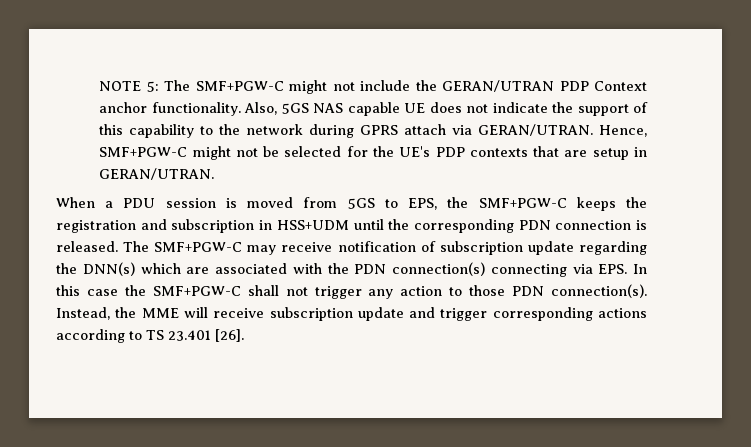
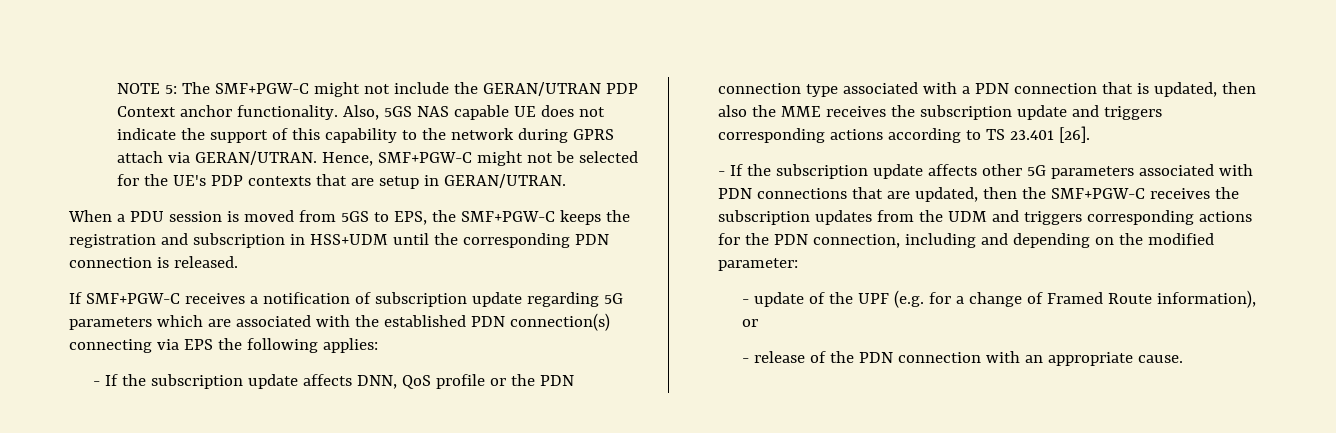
- When a PDU session is moved from 5GS to EPS, the SMF+PGW-C keeps the registration and subscription in HSS+UDM until the corresponding PDN connection is released. The SMF+PGW-C may receive notification of subscription update regarding the DNN(s) which are associated with the PDN connection(s) connecting via EPS. In this case the SMF+PGW-C shall not trigger any action to those PDN connection(s). Instead, the MME will receive subscription update and trigger corresponding actions according to TS 23.401 [26].
+ When a PDU session is moved from 5GS to EPS, the SMF+PGW-C keeps the registration and subscription in HSS+UDM until the corresponding PDN connection is released.
+ If SMF+PGW-C receives a notification of subscription update regarding 5G parameters which are associated with the established PDN connection(s) connecting via EPS the following applies:
+ - If the subscription update affects DNN, QoS profile or the PDN connection type associated with a PDN connection that is updated, then also the MME receives the subscription update and triggers corresponding actions according to TS 23.401 [26].
+ - If the subscription update affects other 5G parameters associated with PDN connections that are updated, then the SMF+PGW-C receives the subscription updates from the UDM and triggers corresponding actions for the PDN connection, including and depending on the modified parameter:
+ - update of the UPF (e.g. for a change of Framed Route information), or
+ - release of the PDN connection with an appropriate cause.

